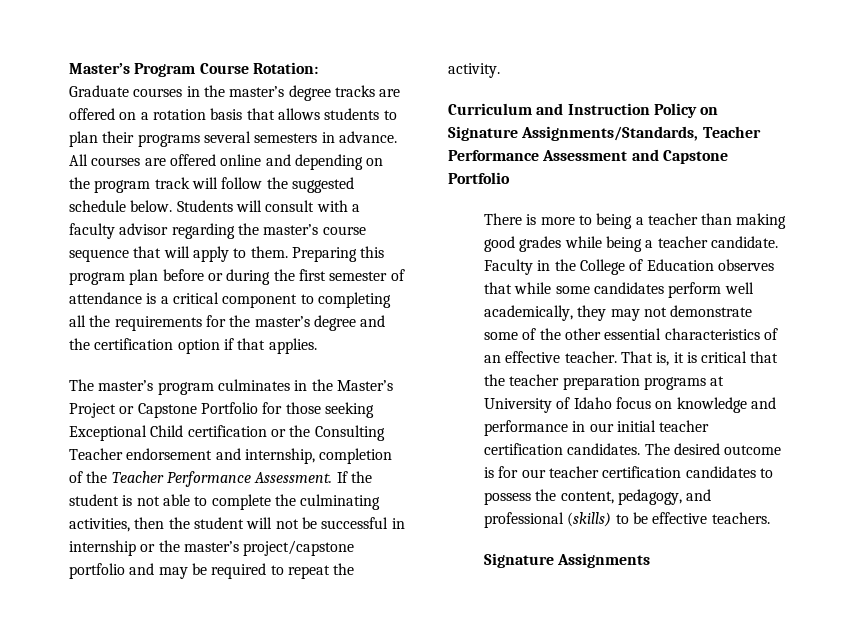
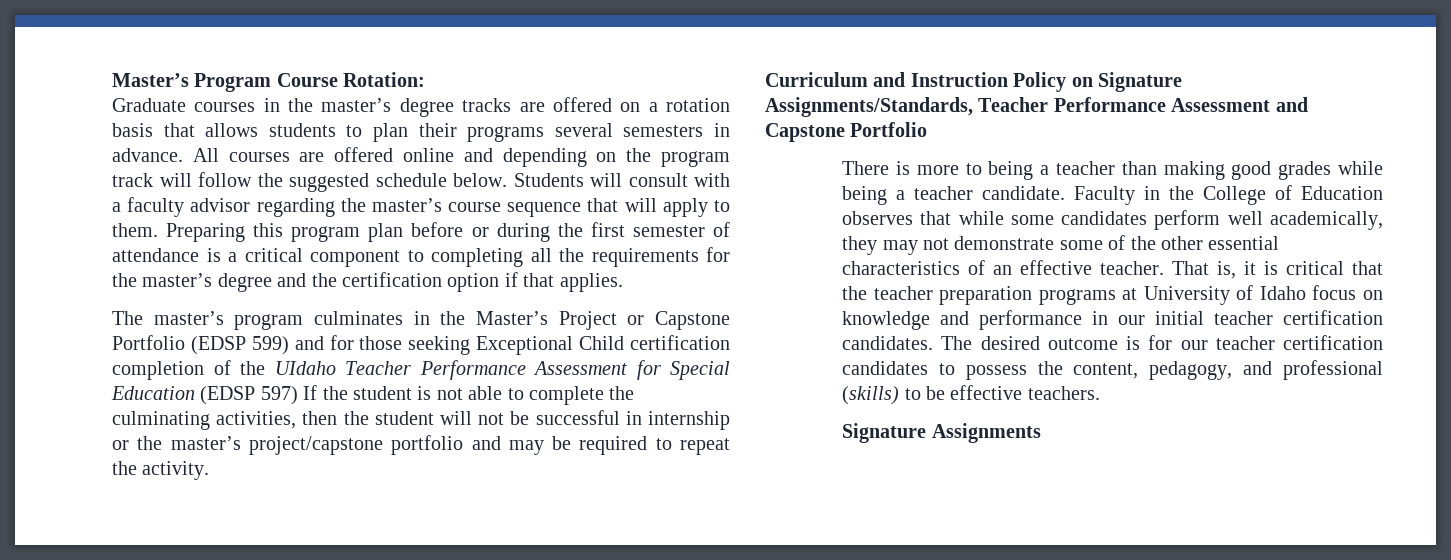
- The master’s program culminates in the Master’s Project or Capstone Portfolio for those seeking Exceptional Child certification or the Consulting Teacher endorsement and internship, completion of the Teacher Performance Assessment. If the student is not able to complete the culminating activities, then the student will not be successful in internship or the master’s project/capstone portfolio and may be required to repeat the activity.
+ The master’s program culminates in the Master’s Project or Capstone Portfolio (EDSP 599) and for those seeking Exceptional Child certification completion of the UIdaho Teacher Performance Assessment for Special Education (EDSP 597) If the student is not able to complete the culminating activities, then the student will not be successful in internship or the master’s project/capstone portfolio and may be required to repeat the activity.

